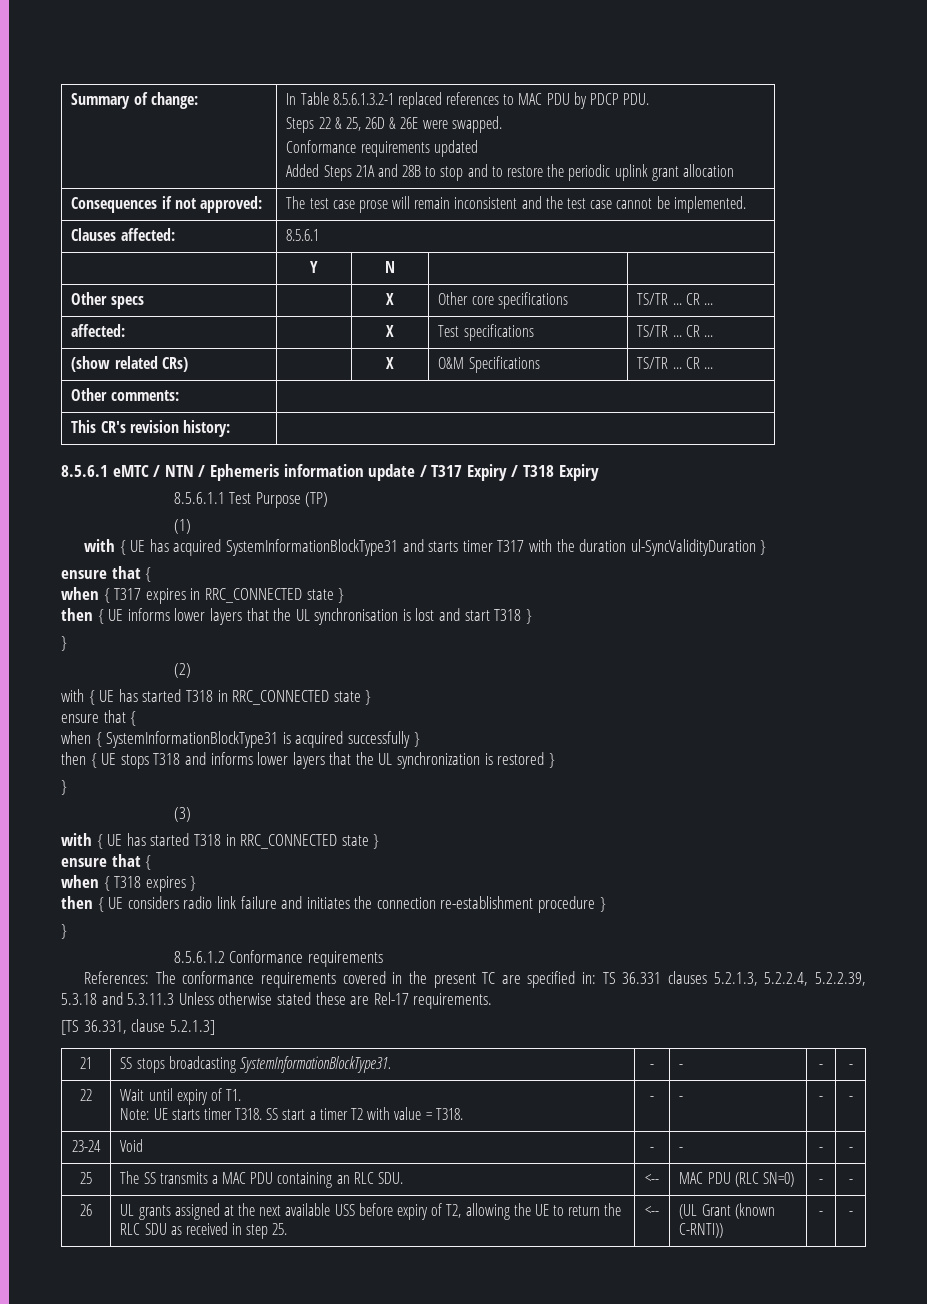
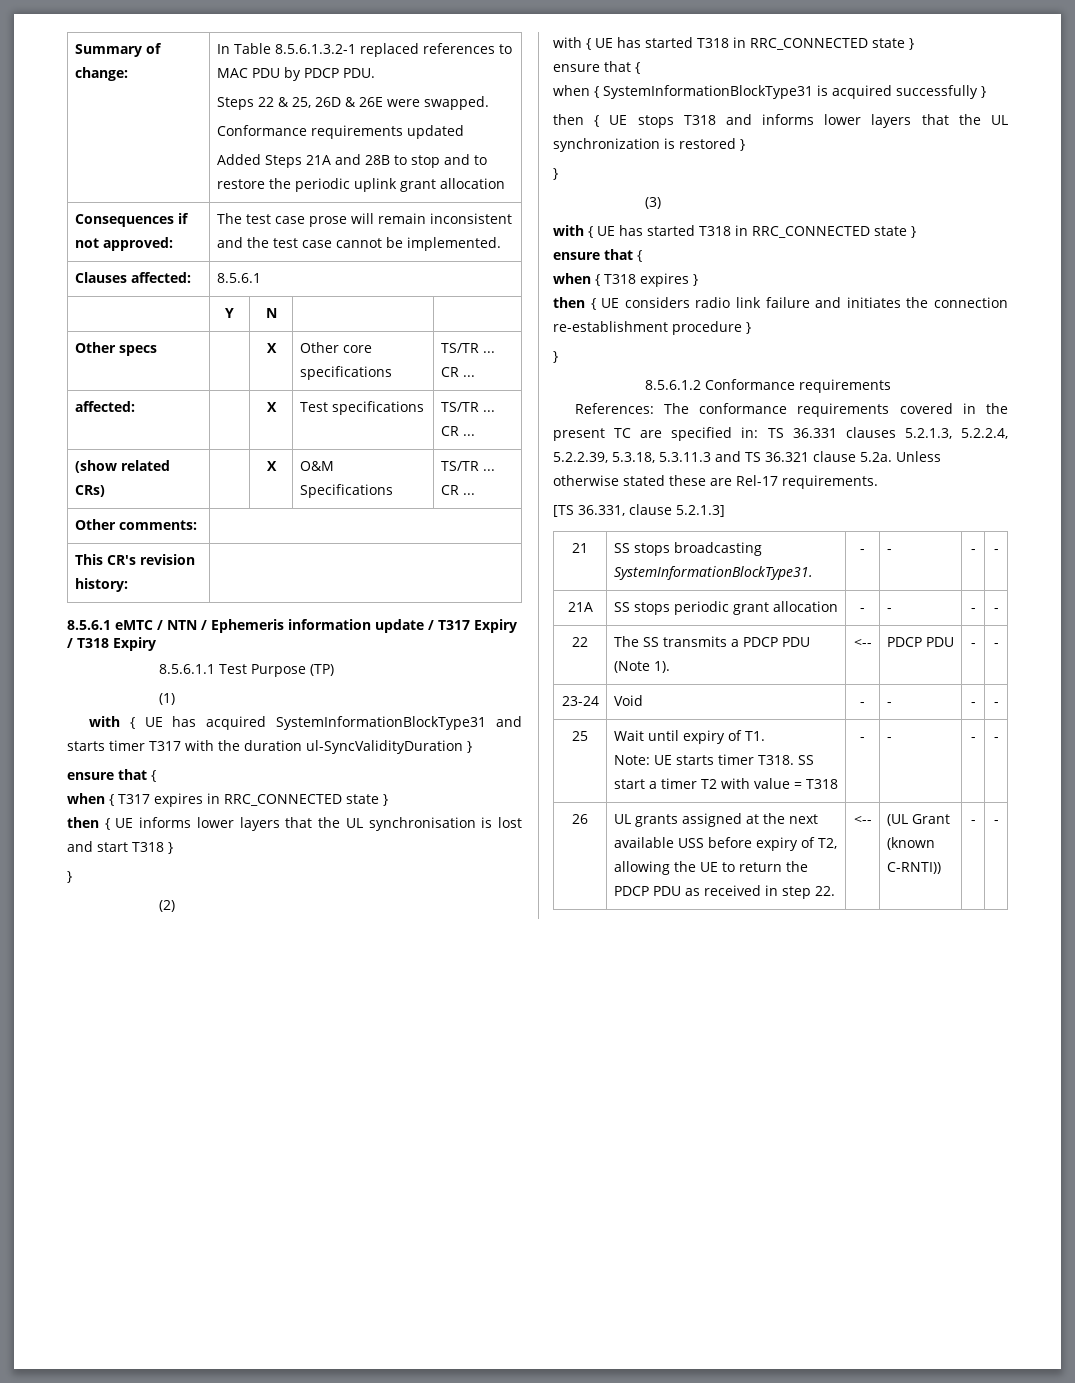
- References: The conformance requirements covered in the present TC are specified in: TS 36.331 clauses 5.2.1.3, 5.2.2.4, 5.2.2.39, 5.3.18 and 5.3.11.3 Unless otherwise stated these are Rel-17 requirements.
+ References: The conformance requirements covered in the present TC are specified in: TS 36.331 clauses 5.2.1.3, 5.2.2.4, 5.2.2.39, 5.3.18, 5.3.11.3 and TS 36.321 clause 5.2a. Unless otherwise stated these are Rel-17 requirements.
- 22 | Wait until expiry of T1.
- Note: UE starts timer T318. SS start a timer T2 with value = T318. | - | - | - | -
+ 21A | SS stops periodic grant allocation | - | - | - | -
+ 22 | The SS transmits a PDCP PDU (Note 1). | <-- | PDCP PDU | - | -
  23-24 | Void | - | - | - | -
- 25 | The SS transmits a MAC PDU containing an RLC SDU. | <-- | MAC PDU (RLC SN=0) | - | -
+ 25 | Wait until expiry of T1.
+ Note: UE starts timer T318. SS start a timer T2 with value = T318 | - | - | - | -
- 26 | UL grants assigned at the next available USS before expiry of T2, allowing the UE to return the RLC SDU as received in step 25. | <-- | (UL Grant (known C-RNTI)) | - | -
+ 26 | UL grants assigned at the next available USS before expiry of T2, allowing the UE to return the PDCP PDU as received in step 22. | <-- | (UL Grant (known C-RNTI)) | - | -

